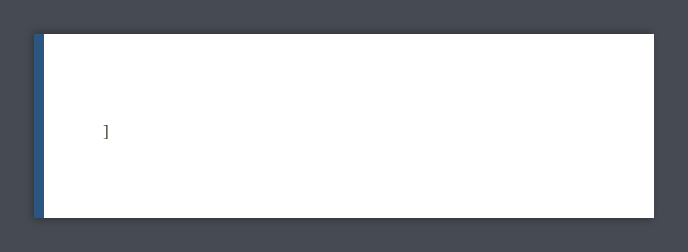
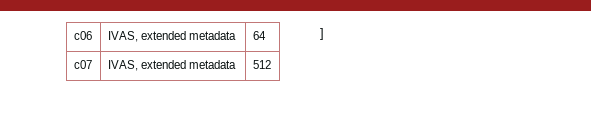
+ c06 | IVAS, extended metadata | 64
+ c07 | IVAS, extended metadata | 512

